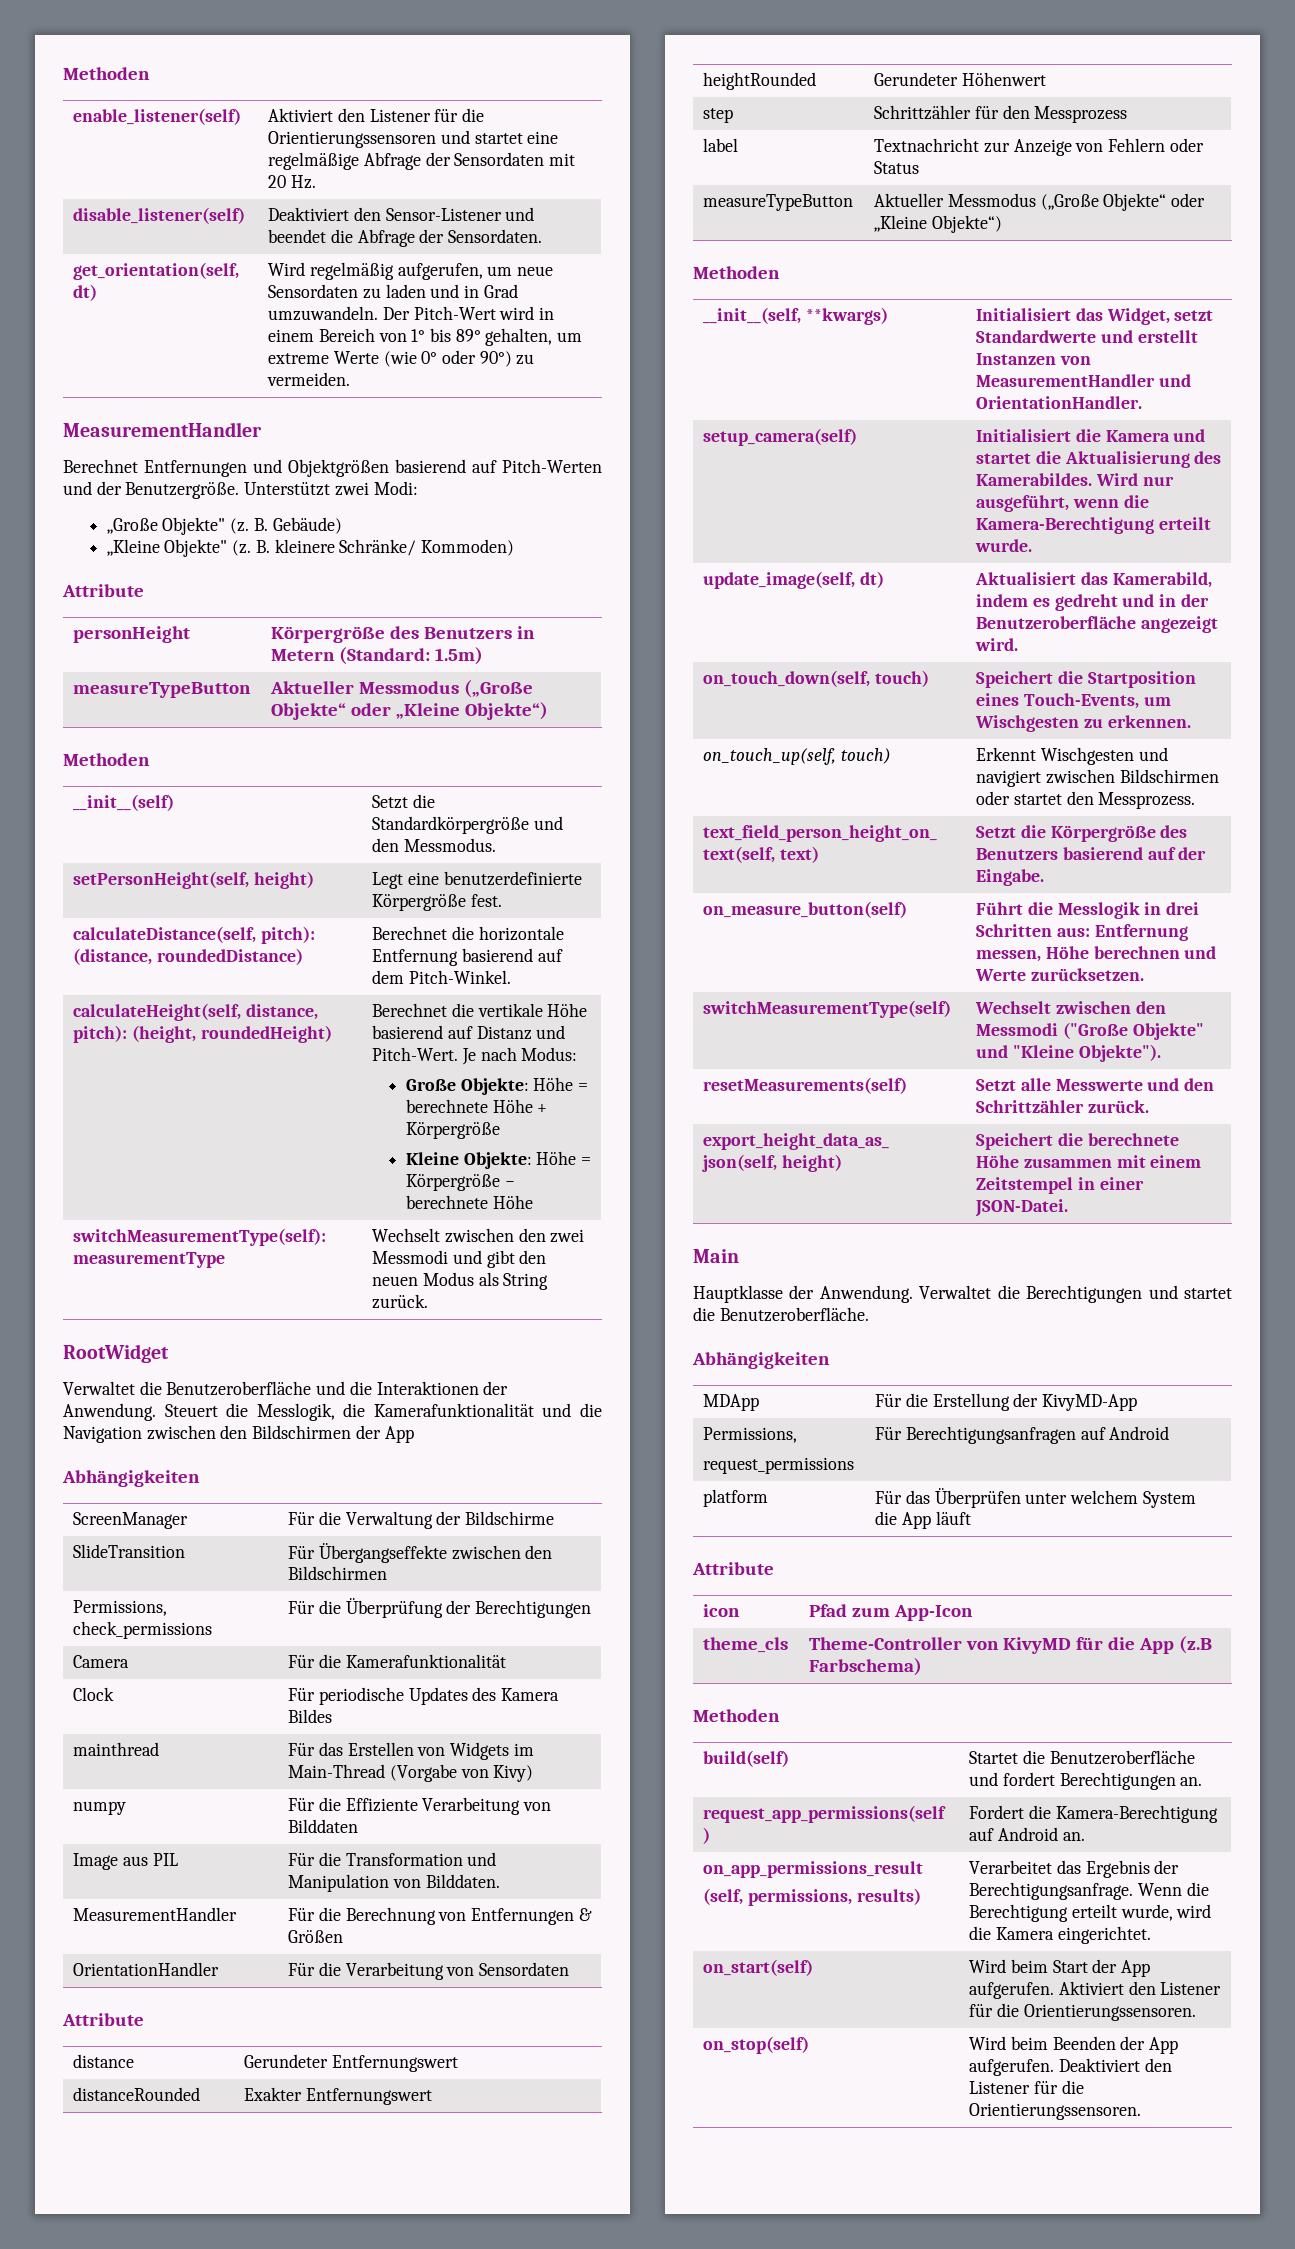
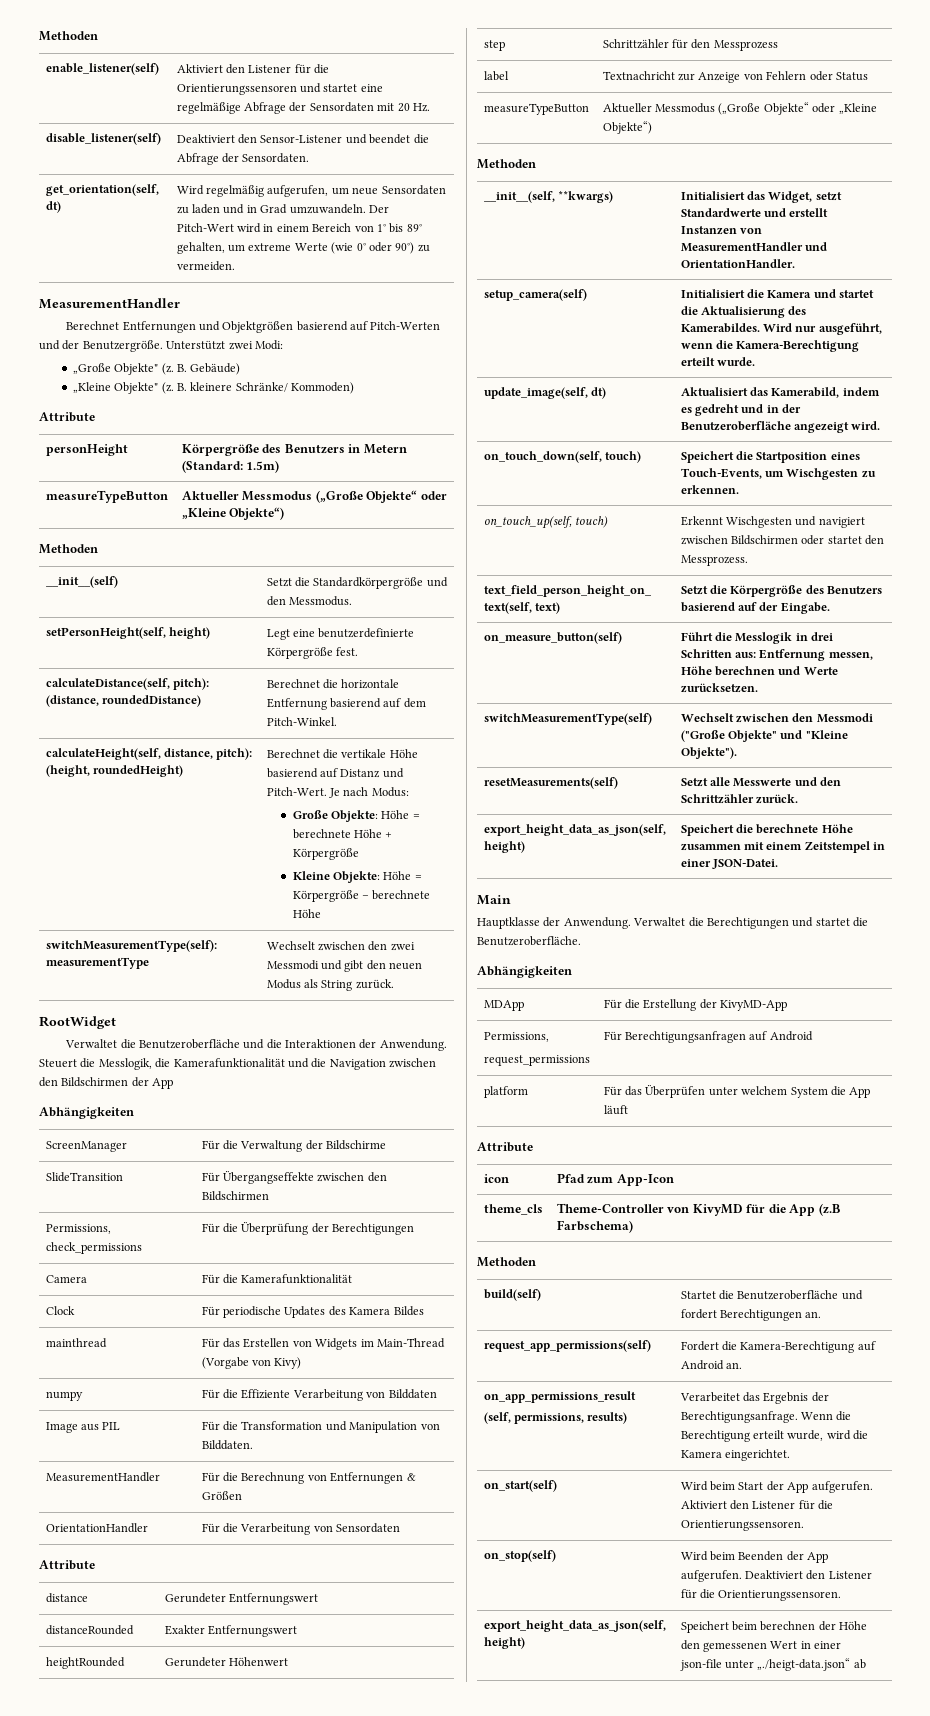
+ export_height_data_as_json(self, height) | Speichert beim berechnen der Höhe den gemessenen Wert in einer json-file unter „./heigt-data.json“ ab

